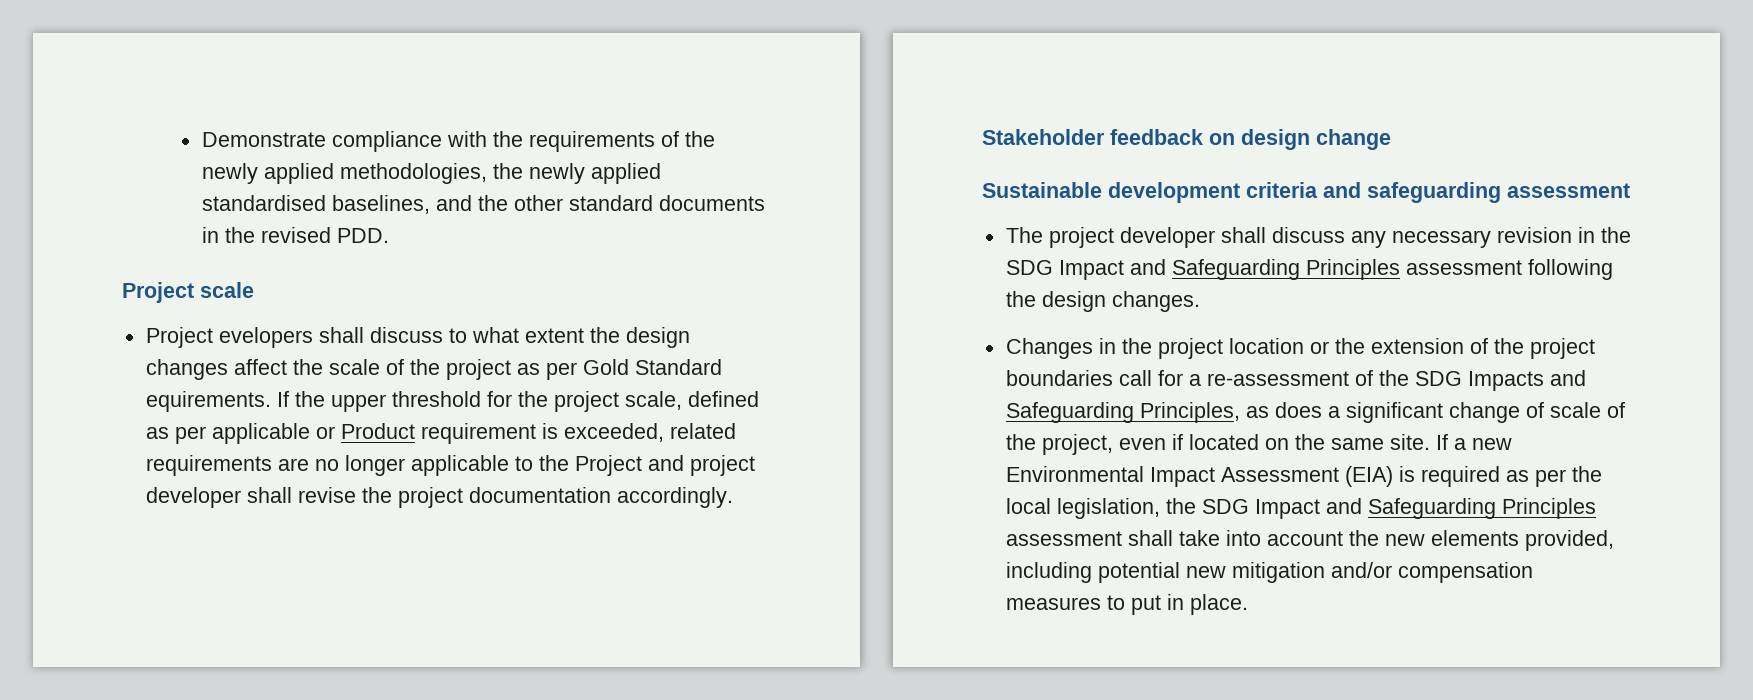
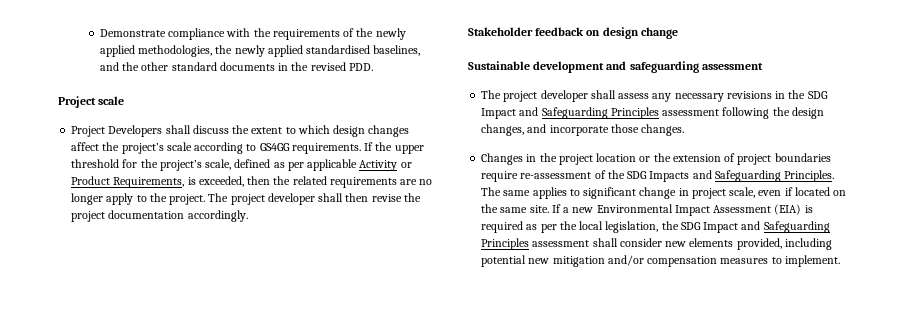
- Project evelopers shall discuss to what extent the design changes affect the scale of the project as per Gold Standard equirements.
+ Project Developers shall discuss the extent to which design changes affect the project’s scale according to GS4GG requirements.
- If the upper threshold for the project scale, defined as per applicable or Product requirement is exceeded, related requirements are no longer applicable to the Project and project developer shall revise the project documentation accordingly.
+ If the upper threshold for the project’s scale, defined as per applicable Activity or Product Requirements, is exceeded, then the related requirements are no longer apply to the project. The project developer shall then revise the project documentation accordingly.
- Sustainable development criteria and safeguarding assessment
+ Sustainable development and safeguarding assessment
- The project developer shall discuss any necessary revision in the SDG Impact and Safeguarding Principles assessment following the design changes.
+ The project developer shall assess any necessary revisions in the SDG Impact and Safeguarding Principles assessment following the design changes, and incorporate those changes.
- Changes in the project location or the extension of the project boundaries call for a re-assessment of the SDG Impacts and Safeguarding Principles, as does a significant change of scale of the project, even if located on the same site.
+ Changes in the project location or the extension of project boundaries require re-assessment of the SDG Impacts and Safeguarding Principles. The same applies to significant change in project scale, even if located on the same site.
- If a new Environmental Impact Assessment (EIA) is required as per the local legislation, the SDG Impact and Safeguarding Principles assessment shall take into account the new elements provided, including potential new mitigation and/or compensation measures to put in place.
+ If a new Environmental Impact Assessment (EIA) is required as per the local legislation, the SDG Impact and Safeguarding Principles assessment shall consider new elements provided, including potential new mitigation and/or compensation measures to implement.

